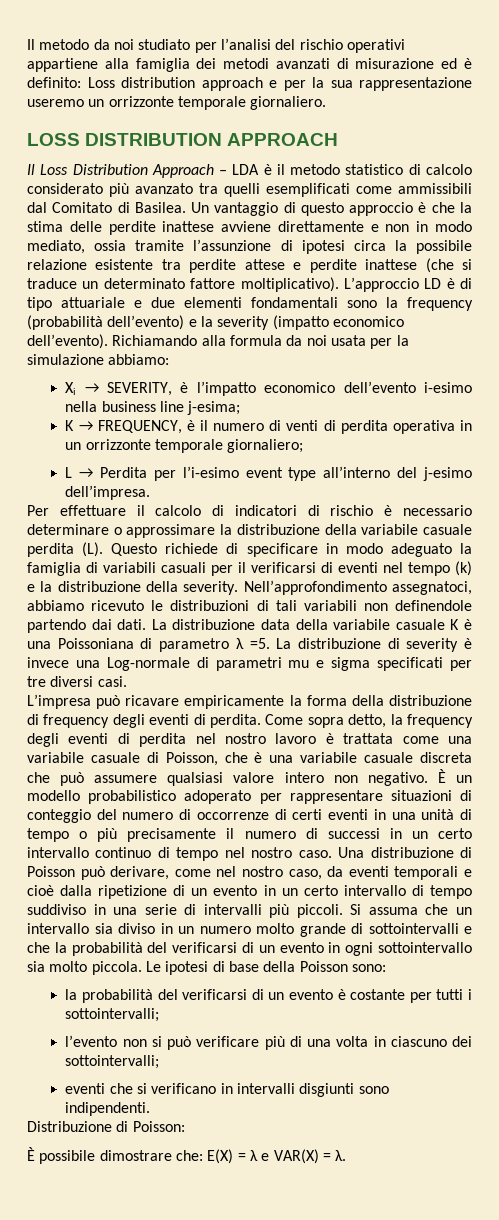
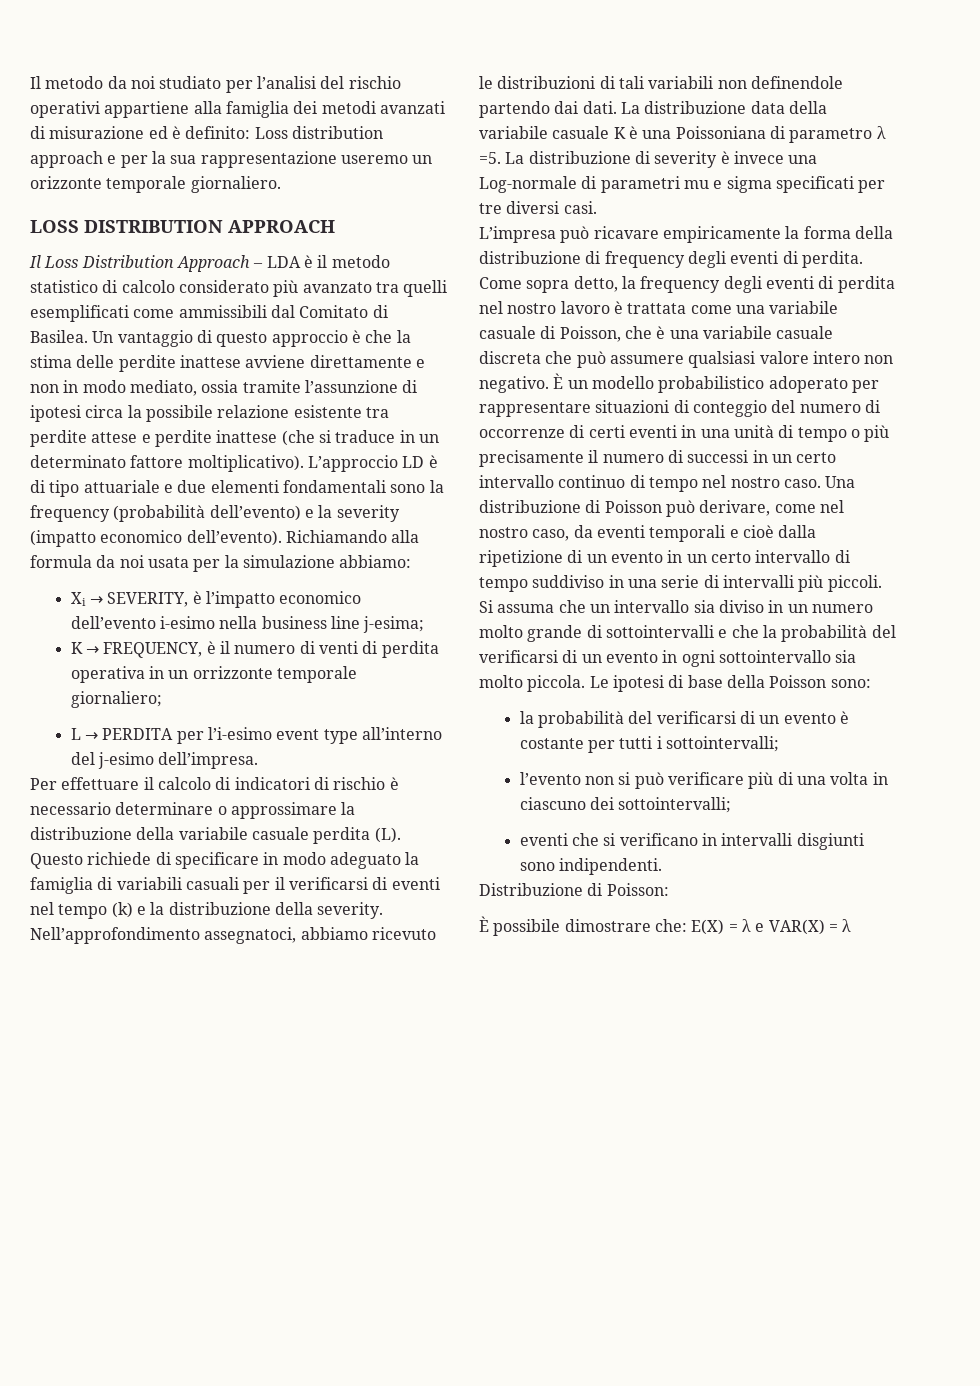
- Il metodo da noi studiato per l’analisi del rischio operativi appartiene alla famiglia dei metodi avanzati di misurazione ed è definito: Loss distribution approach e per la sua rappresentazione useremo un orrizzonte temporale giornaliero.
+ Il metodo da noi studiato per l’analisi del rischio operativi appartiene alla famiglia dei metodi avanzati di misurazione ed è definito: Loss distribution approach e per la sua rappresentazione useremo un orizzonte temporale giornaliero.
- Un vantaggio di questo approccio è che la stima delle perdite inattese avviene direttamente e non in modo mediato, ossia tramite l’assunzione di ipotesi circa la possibile relazione esistente tra perdite attese e perdite inattese (che si traduce un determinato fattore moltiplicativo).
+ Un vantaggio di questo approccio è che la stima delle perdite inattese avviene direttamente e non in modo mediato, ossia tramite l’assunzione di ipotesi circa la possibile relazione esistente tra perdite attese e perdite inattese (che si traduce in un determinato fattore moltiplicativo).
- L → Perdita per l’i-esimo event type all’interno del j-esimo dell’impresa.
+ L → PERDITA per l’i-esimo event type all’interno del j-esimo dell’impresa.
- È possibile dimostrare che: E(X) = λ e VAR(X) = λ.
+ È possibile dimostrare che: E(X) = λ e VAR(X) = λ

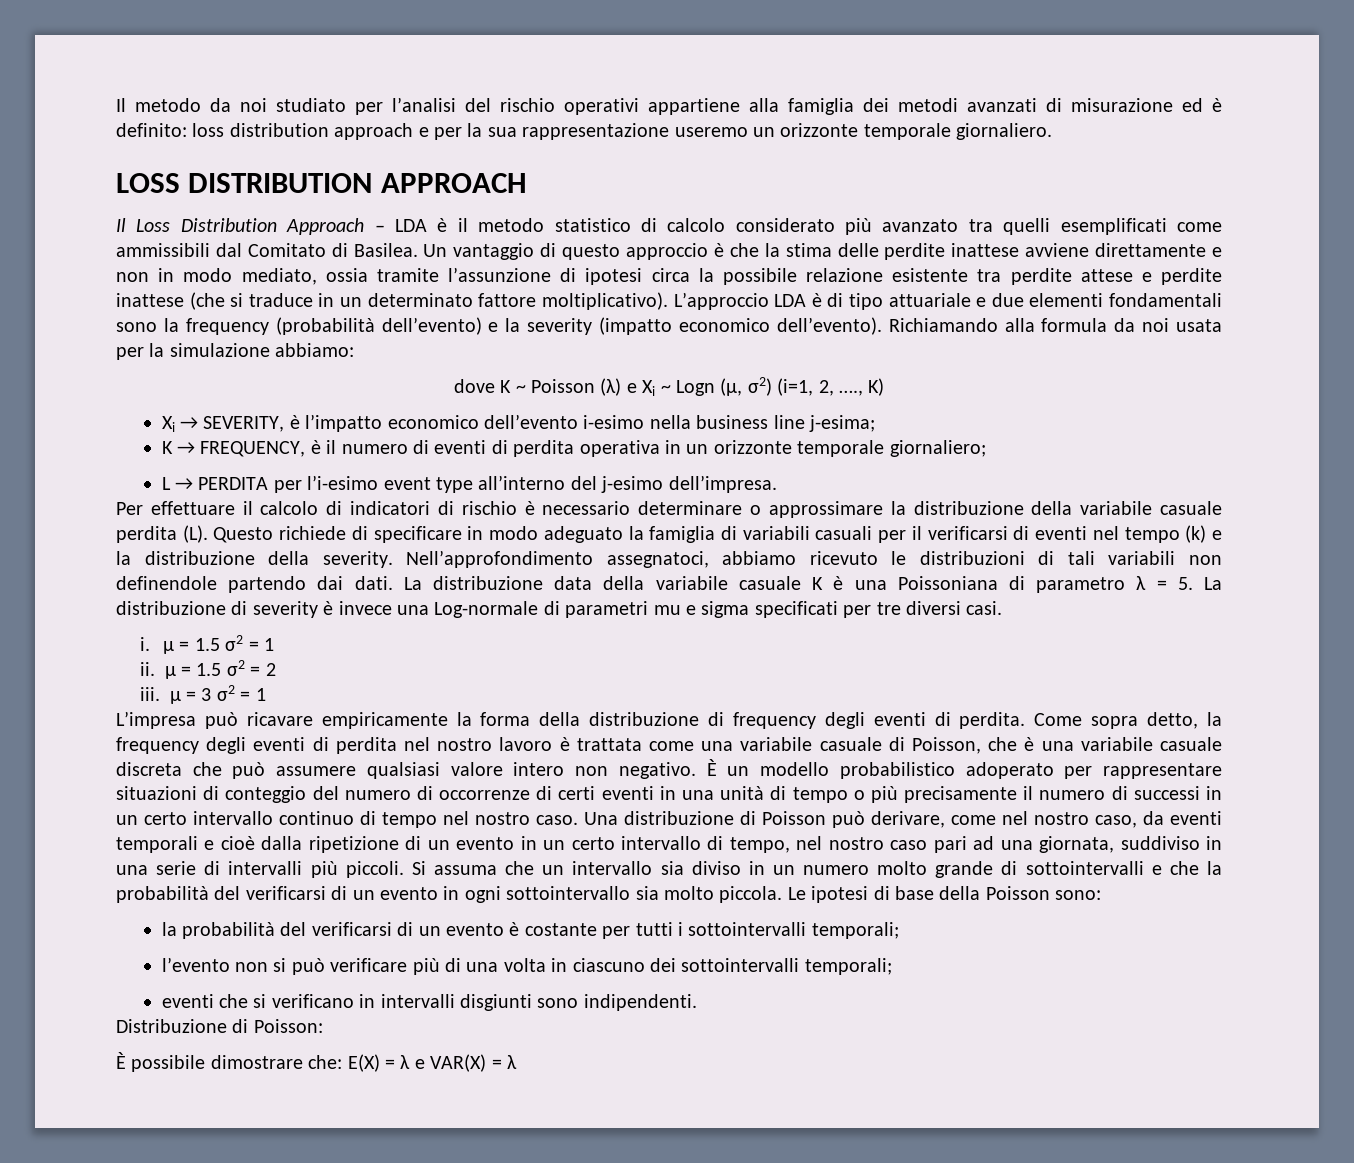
- Il metodo da noi studiato per l’analisi del rischio operativi appartiene alla famiglia dei metodi avanzati di misurazione ed è definito: Loss distribution approach e per la sua rappresentazione useremo un orizzonte temporale giornaliero.
+ Il metodo da noi studiato per l’analisi del rischio operativi appartiene alla famiglia dei metodi avanzati di misurazione ed è definito: loss distribution approach e per la sua rappresentazione useremo un orizzonte temporale giornaliero.
- L’approccio LD è di tipo attuariale e due elementi fondamentali sono la frequency (probabilità dell’evento) e la severity (impatto economico dell’evento).
+ L’approccio LDA è di tipo attuariale e due elementi fondamentali sono la frequency (probabilità dell’evento) e la severity (impatto economico dell’evento).
+ dove K ~ Poisson (λ) e Xi ~ Logn (μ, σ2) (i=1, 2, …., K)
- K → FREQUENCY, è il numero di venti di perdita operativa in un orrizzonte temporale giornaliero;
+ K → FREQUENCY, è il numero di eventi di perdita operativa in un orizzonte temporale giornaliero;
- La distribuzione data della variabile casuale K è una Poissoniana di parametro λ =5. La distribuzione di severity è invece una Log-normale di parametri mu e sigma specificati per tre diversi casi.
+ La distribuzione data della variabile casuale K è una Poissoniana di parametro λ = 5. La distribuzione di severity è invece una Log-normale di parametri mu e sigma specificati per tre diversi casi.
+ i. μ = 1.5 σ2 = 1
+ ii. μ = 1.5 σ2 = 2
+ iii. μ = 3 σ2 = 1
- Una distribuzione di Poisson può derivare, come nel nostro caso, da eventi temporali e cioè dalla ripetizione di un evento in un certo intervallo di tempo suddiviso in una serie di intervalli più piccoli.
+ Una distribuzione di Poisson può derivare, come nel nostro caso, da eventi temporali e cioè dalla ripetizione di un evento in un certo intervallo di tempo, nel nostro caso pari ad una giornata, suddiviso in una serie di intervalli più piccoli.
- la probabilità del verificarsi di un evento è costante per tutti i sottointervalli;
+ la probabilità del verificarsi di un evento è costante per tutti i sottointervalli temporali;
- l’evento non si può verificare più di una volta in ciascuno dei sottointervalli;
+ l’evento non si può verificare più di una volta in ciascuno dei sottointervalli temporali;

